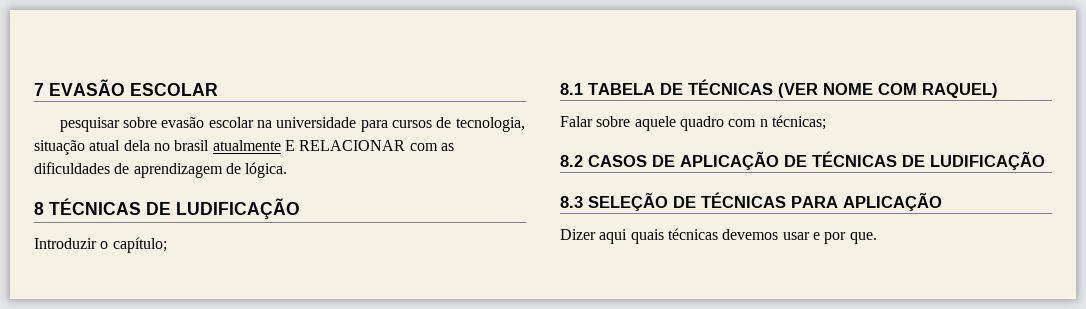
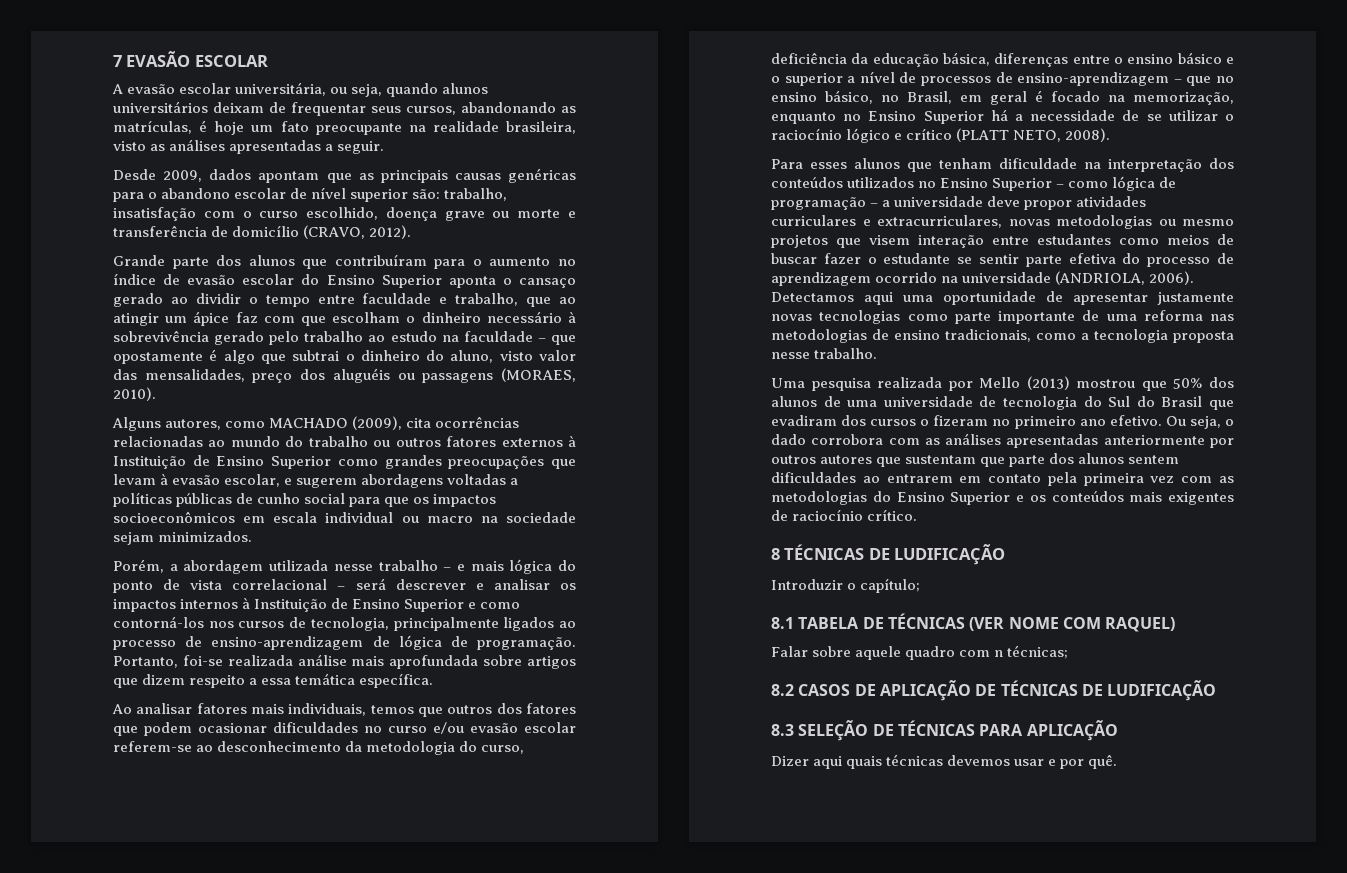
- pesquisar sobre evasão escolar na universidade para cursos de tecnologia, situação atual dela no brasil atualmente E RELACIONAR com as dificuldades de aprendizagem de lógica.
+ A evasão escolar universitária, ou seja, quando alunos universitários deixam de frequentar seus cursos, abandonando as matrículas, é hoje um fato preocupante na realidade brasileira, visto as análises apresentadas a seguir.
+ Desde 2009, dados apontam que as principais causas genéricas para o abandono escolar de nível superior são: trabalho, insatisfação com o curso escolhido, doença grave ou morte e transferência de domicílio (CRAVO, 2012).
+ Grande parte dos alunos que contribuíram para o aumento no índice de evasão escolar do Ensino Superior aponta o cansaço gerado ao dividir o tempo entre faculdade e trabalho, que ao atingir um ápice faz com que escolham o dinheiro necessário à sobrevivência gerado pelo trabalho ao estudo na faculdade – que opostamente é algo que subtrai o dinheiro do aluno, visto valor das mensalidades, preço dos aluguéis ou passagens (MORAES, 2010).
+ Alguns autores, como MACHADO (2009), cita ocorrências relacionadas ao mundo do trabalho ou outros fatores externos à Instituição de Ensino Superior como grandes preocupações que levam à evasão escolar, e sugerem abordagens voltadas a políticas públicas de cunho social para que os impactos socioeconômicos em escala individual ou macro na sociedade sejam minimizados.
+ Porém, a abordagem utilizada nesse trabalho – e mais lógica do ponto de vista correlacional – será descrever e analisar os impactos internos à Instituição de Ensino Superior e como contorná-los nos cursos de tecnologia, principalmente ligados ao processo de ensino-aprendizagem de lógica de programação. Portanto, foi-se realizada análise mais aprofundada sobre artigos que dizem respeito a essa temática específica.
+ Ao analisar fatores mais individuais, temos que outros dos fatores que podem ocasionar dificuldades no curso e/ou evasão escolar referem-se ao desconhecimento da metodologia do curso, deficiência da educação básica, diferenças entre o ensino básico e o superior a nível de processos de ensino-aprendizagem – que no ensino básico, no Brasil, em geral é focado na memorização, enquanto no Ensino Superior há a necessidade de se utilizar o raciocínio lógico e crítico (PLATT NETO, 2008).
+ Para esses alunos que tenham dificuldade na interpretação dos conteúdos utilizados no Ensino Superior – como lógica de programação – a universidade deve propor atividades curriculares e extracurriculares, novas metodologias ou mesmo projetos que visem interação entre estudantes como meios de buscar fazer o estudante se sentir parte efetiva do processo de aprendizagem ocorrido na universidade (ANDRIOLA, 2006). Detectamos aqui uma oportunidade de apresentar justamente novas tecnologias como parte importante de uma reforma nas metodologias de ensino tradicionais, como a tecnologia proposta nesse trabalho.
+ Uma pesquisa realizada por Mello (2013) mostrou que 50% dos alunos de uma universidade de tecnologia do Sul do Brasil que evadiram dos cursos o fizeram no primeiro ano efetivo. Ou seja, o dado corrobora com as análises apresentadas anteriormente por outros autores que sustentam que parte dos alunos sentem dificuldades ao entrarem em contato pela primeira vez com as metodologias do Ensino Superior e os conteúdos mais exigentes de raciocínio crítico.
- Dizer aqui quais técnicas devemos usar e por que.
+ Dizer aqui quais técnicas devemos usar e por quê.

